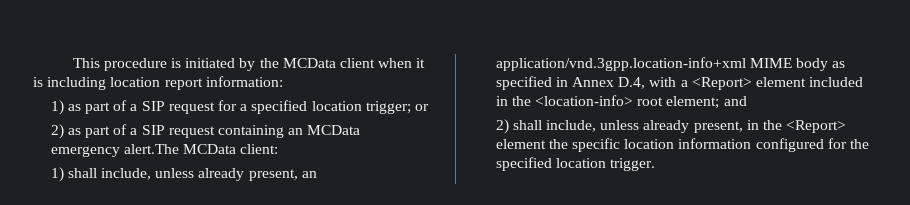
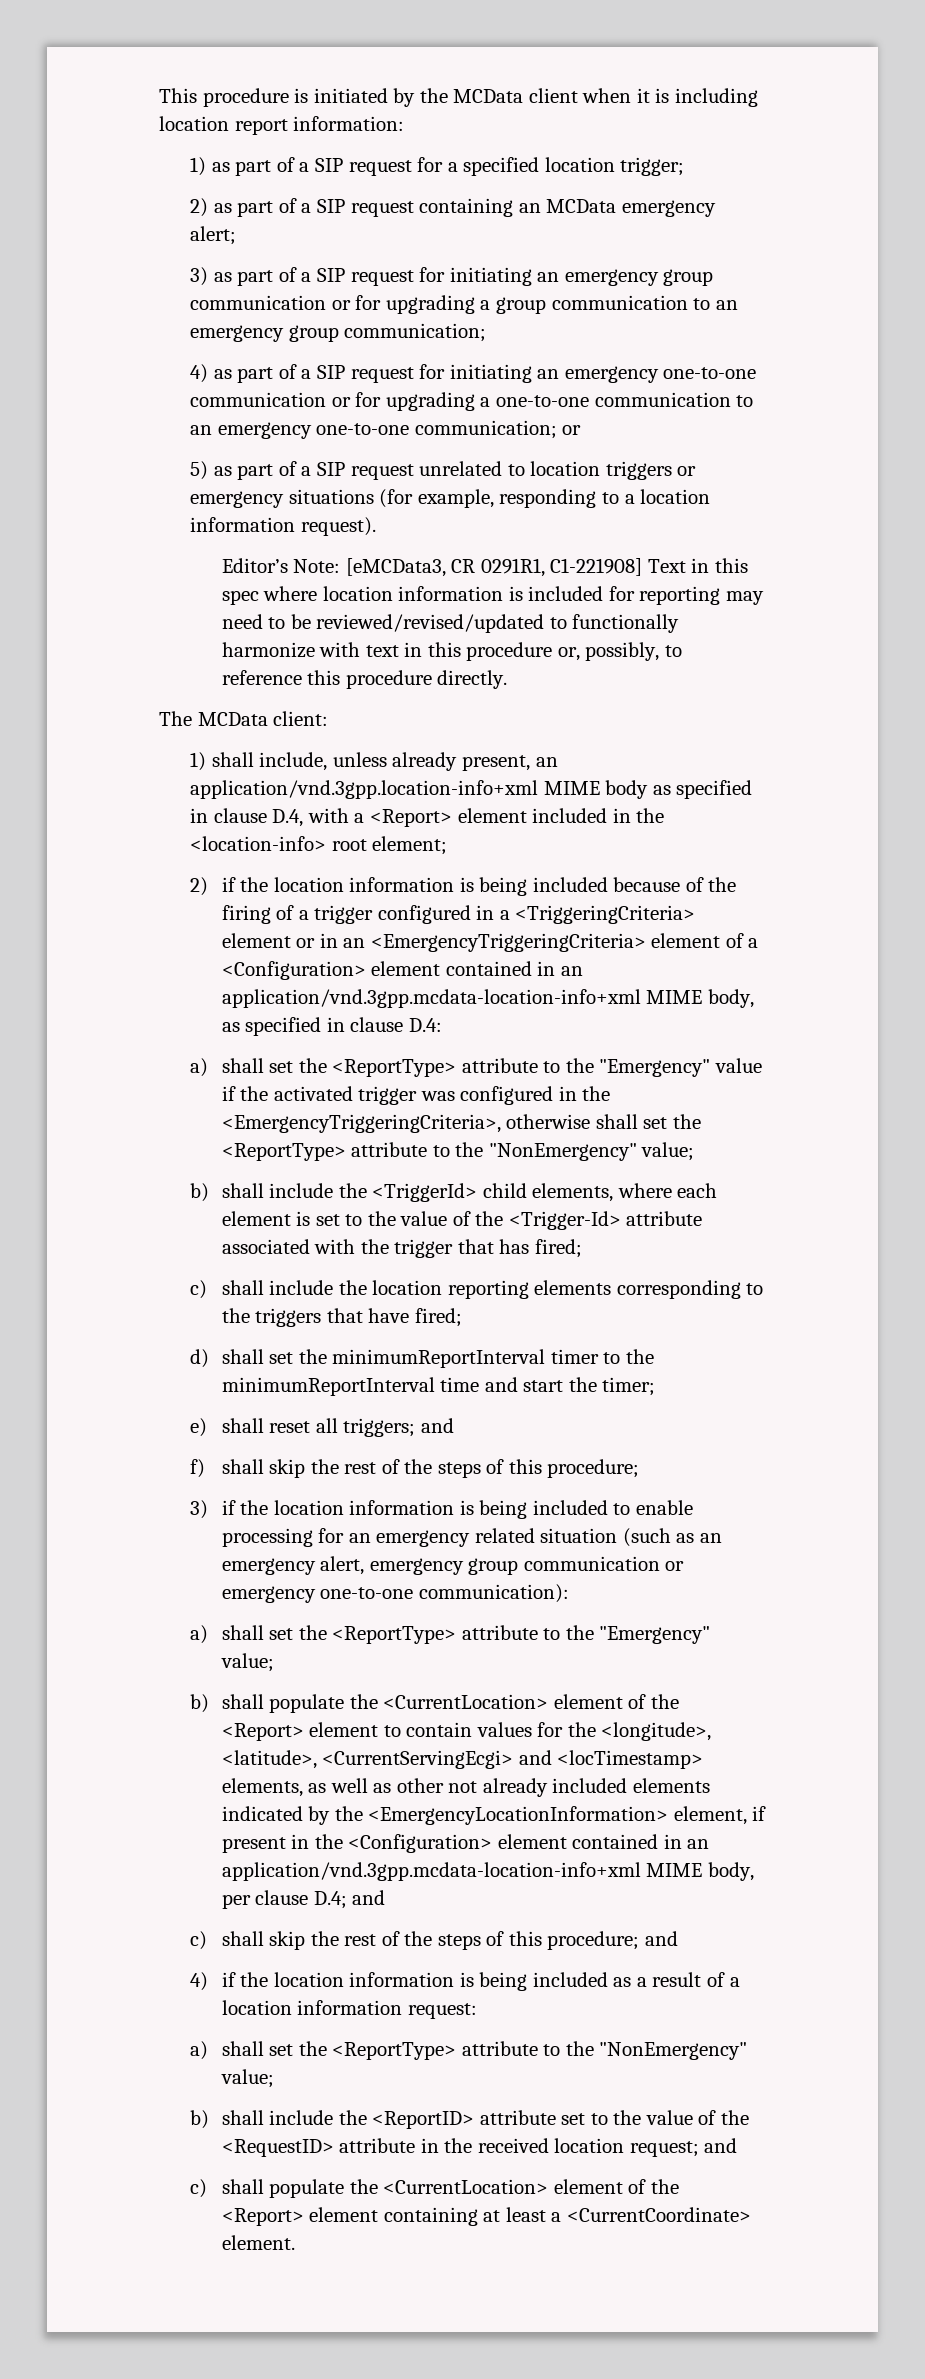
- 1) as part of a SIP request for a specified location trigger; or
+ 1) as part of a SIP request for a specified location trigger;
- 2) as part of a SIP request containing an MCData emergency alert.The MCData client:
+ 2) as part of a SIP request containing an MCData emergency alert;
+ 3) as part of a SIP request for initiating an emergency group communication or for upgrading a group communication to an emergency group communication;
+ 4) as part of a SIP request for initiating an emergency one-to-one communication or for upgrading a one-to-one communication to an emergency one-to-one communication; or
+ 5) as part of a SIP request unrelated to location triggers or emergency situations (for example, responding to a location information request).
+ Editor’s Note: [eMCData3, CR 0291R1, C1-221908] Text in this spec where location information is included for reporting may need to be reviewed/revised/updated to functionally harmonize with text in this procedure or, possibly, to reference this procedure directly.
+ The MCData client:
- 1) shall include, unless already present, an application/vnd.3gpp.location-info+xml MIME body as specified in Annex D.4, with a <Report> element included in the <location-info> root element; and
- 2) shall include, unless already present, in the <Report> element the specific location information configured for the specified location trigger.
+ 1) shall include, unless already present, an application/vnd.3gpp.location-info+xml MIME body as specified in clause D.4, with a <Report> element included in the <location-info> root element;
+ 2) if the location information is being included because of the firing of a trigger configured in a <TriggeringCriteria> element or in an <EmergencyTriggeringCriteria> element of a <Configuration> element contained in an application/vnd.3gpp.mcdata-location-info+xml MIME body, as specified in clause D.4:
+ a) shall set the <ReportType> attribute to the "Emergency" value if the activated trigger was configured in the <EmergencyTriggeringCriteria>, otherwise shall set the <ReportType> attribute to the "NonEmergency" value;
+ b) shall include the <TriggerId> child elements, where each element is set to the value of the <Trigger-Id> attribute associated with the trigger that has fired;
+ c) shall include the location reporting elements corresponding to the triggers that have fired;
+ d) shall set the minimumReportInterval timer to the minimumReportInterval time and start the timer;
+ e) shall reset all triggers; and
+ f) shall skip the rest of the steps of this procedure;
+ 3) if the location information is being included to enable processing for an emergency related situation (such as an emergency alert, emergency group communication or emergency one-to-one communication):
+ a) shall set the <ReportType> attribute to the "Emergency" value;
+ b) shall populate the <CurrentLocation> element of the <Report> element to contain values for the <longitude>, <latitude>, <CurrentServingEcgi> and <locTimestamp> elements, as well as other not already included elements indicated by the <EmergencyLocationInformation> element, if present in the <Configuration> element contained in an application/vnd.3gpp.mcdata-location-info+xml MIME body, per clause D.4; and
+ c) shall skip the rest of the steps of this procedure; and
+ 4) if the location information is being included as a result of a location information request:
+ a) shall set the <ReportType> attribute to the "NonEmergency" value;
+ b) shall include the <ReportID> attribute set to the value of the <RequestID> attribute in the received location request; and
+ c) shall populate the <CurrentLocation> element of the <Report> element containing at least a <CurrentCoordinate> element.

